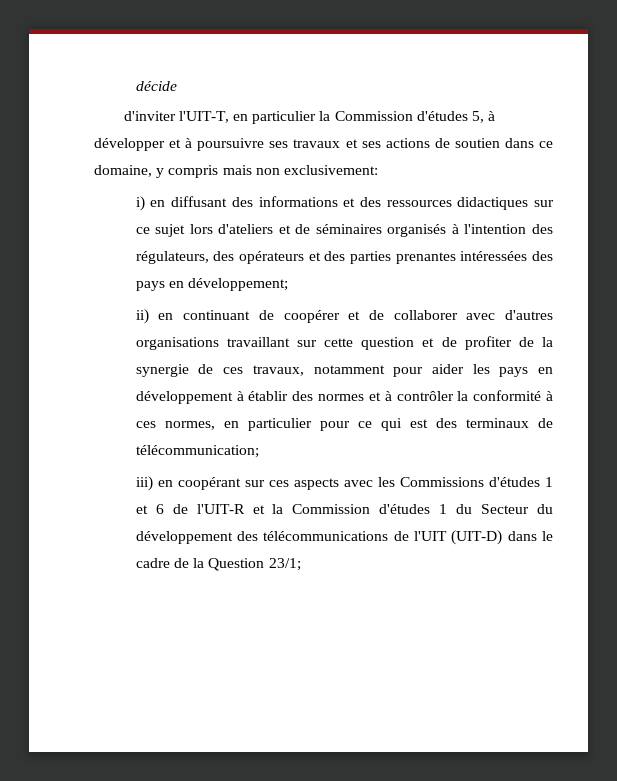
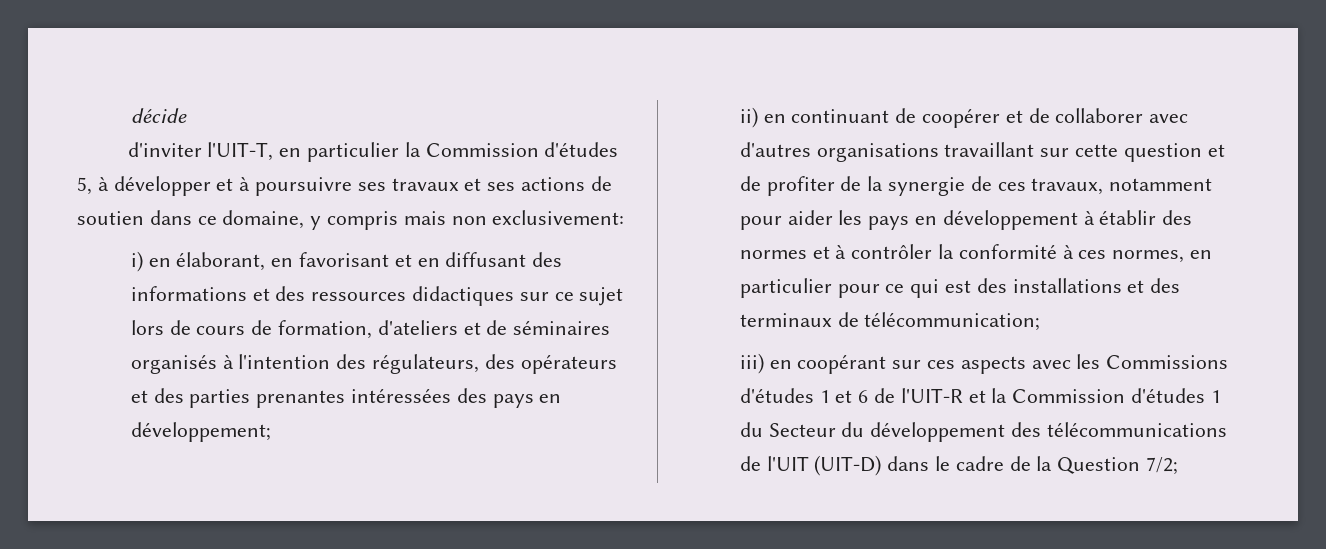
- i) en diffusant des informations et des ressources didactiques sur ce sujet lors d'ateliers et de séminaires organisés à l'intention des régulateurs, des opérateurs et des parties prenantes intéressées des pays en développement;
+ i) en élaborant, en favorisant et en diffusant des informations et des ressources didactiques sur ce sujet lors de cours de formation, d'ateliers et de séminaires organisés à l'intention des régulateurs, des opérateurs et des parties prenantes intéressées des pays en développement;
- ii) en continuant de coopérer et de collaborer avec d'autres organisations travaillant sur cette question et de profiter de la synergie de ces travaux, notamment pour aider les pays en développement à établir des normes et à contrôler la conformité à ces normes, en particulier pour ce qui est des terminaux de télécommunication;
+ ii) en continuant de coopérer et de collaborer avec d'autres organisations travaillant sur cette question et de profiter de la synergie de ces travaux, notamment pour aider les pays en développement à établir des normes et à contrôler la conformité à ces normes, en particulier pour ce qui est des installations et des terminaux de télécommunication;
- iii) en coopérant sur ces aspects avec les Commissions d'études 1 et 6 de l'UIT-R et la Commission d'études 1 du Secteur du développement des télécommunications de l'UIT (UIT-D) dans le cadre de la Question 23/1;
+ iii) en coopérant sur ces aspects avec les Commissions d'études 1 et 6 de l'UIT-R et la Commission d'études 1 du Secteur du développement des télécommunications de l'UIT (UIT-D) dans le cadre de la Question 7/2;

